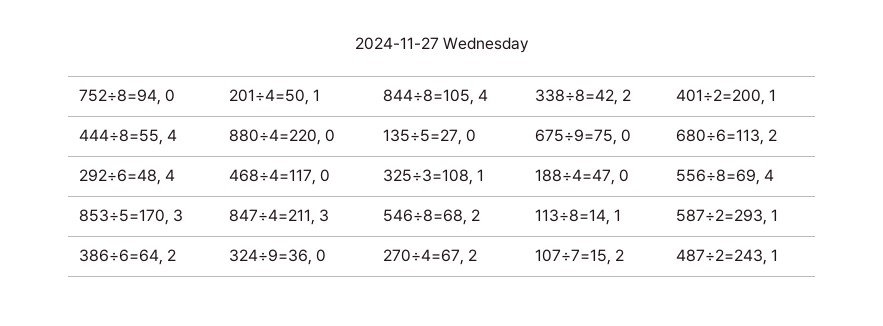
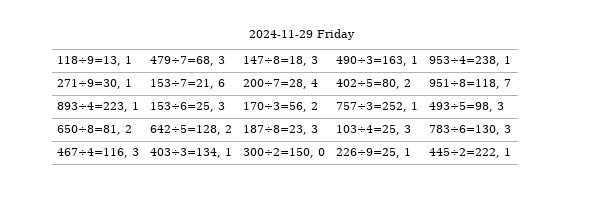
- 2024-11-27 Wednesday
- 752÷8=94, 0 | 201÷4=50, 1 | 844÷8=105, 4 | 338÷8=42, 2 | 401÷2=200, 1
- 444÷8=55, 4 | 880÷4=220, 0 | 135÷5=27, 0 | 675÷9=75, 0 | 680÷6=113, 2
- 292÷6=48, 4 | 468÷4=117, 0 | 325÷3=108, 1 | 188÷4=47, 0 | 556÷8=69, 4
- 853÷5=170, 3 | 847÷4=211, 3 | 546÷8=68, 2 | 113÷8=14, 1 | 587÷2=293, 1
- 386÷6=64, 2 | 324÷9=36, 0 | 270÷4=67, 2 | 107÷7=15, 2 | 487÷2=243, 1
+ 2024-11-29 Friday
+ 118÷9=13, 1 | 479÷7=68, 3 | 147÷8=18, 3 | 490÷3=163, 1 | 953÷4=238, 1
+ 271÷9=30, 1 | 153÷7=21, 6 | 200÷7=28, 4 | 402÷5=80, 2 | 951÷8=118, 7
+ 893÷4=223, 1 | 153÷6=25, 3 | 170÷3=56, 2 | 757÷3=252, 1 | 493÷5=98, 3
+ 650÷8=81, 2 | 642÷5=128, 2 | 187÷8=23, 3 | 103÷4=25, 3 | 783÷6=130, 3
+ 467÷4=116, 3 | 403÷3=134, 1 | 300÷2=150, 0 | 226÷9=25, 1 | 445÷2=222, 1

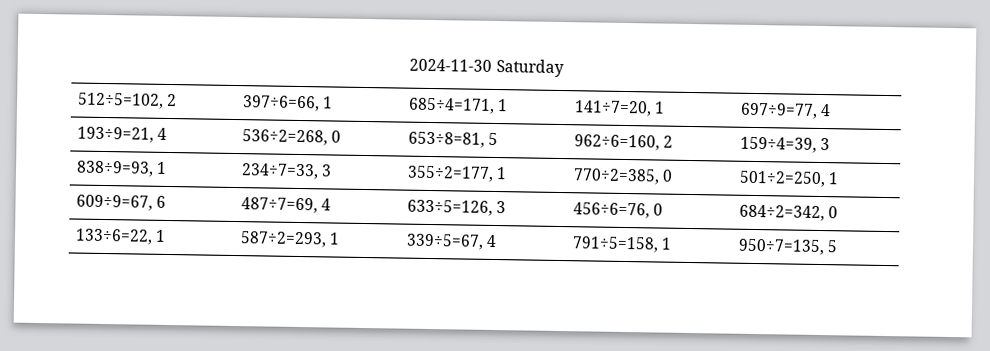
- 2024-11-29 Friday
- 118÷9=13, 1 | 479÷7=68, 3 | 147÷8=18, 3 | 490÷3=163, 1 | 953÷4=238, 1
- 271÷9=30, 1 | 153÷7=21, 6 | 200÷7=28, 4 | 402÷5=80, 2 | 951÷8=118, 7
- 893÷4=223, 1 | 153÷6=25, 3 | 170÷3=56, 2 | 757÷3=252, 1 | 493÷5=98, 3
- 650÷8=81, 2 | 642÷5=128, 2 | 187÷8=23, 3 | 103÷4=25, 3 | 783÷6=130, 3
- 467÷4=116, 3 | 403÷3=134, 1 | 300÷2=150, 0 | 226÷9=25, 1 | 445÷2=222, 1
+ 2024-11-30 Saturday
+ 512÷5=102, 2 | 397÷6=66, 1 | 685÷4=171, 1 | 141÷7=20, 1 | 697÷9=77, 4
+ 193÷9=21, 4 | 536÷2=268, 0 | 653÷8=81, 5 | 962÷6=160, 2 | 159÷4=39, 3
+ 838÷9=93, 1 | 234÷7=33, 3 | 355÷2=177, 1 | 770÷2=385, 0 | 501÷2=250, 1
+ 609÷9=67, 6 | 487÷7=69, 4 | 633÷5=126, 3 | 456÷6=76, 0 | 684÷2=342, 0
+ 133÷6=22, 1 | 587÷2=293, 1 | 339÷5=67, 4 | 791÷5=158, 1 | 950÷7=135, 5

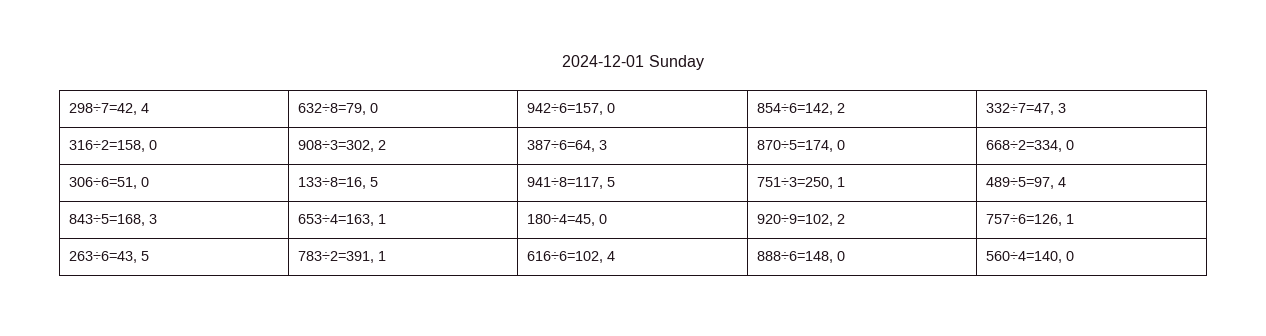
- 2024-11-30 Saturday
- 512÷5=102, 2 | 397÷6=66, 1 | 685÷4=171, 1 | 141÷7=20, 1 | 697÷9=77, 4
- 193÷9=21, 4 | 536÷2=268, 0 | 653÷8=81, 5 | 962÷6=160, 2 | 159÷4=39, 3
- 838÷9=93, 1 | 234÷7=33, 3 | 355÷2=177, 1 | 770÷2=385, 0 | 501÷2=250, 1
- 609÷9=67, 6 | 487÷7=69, 4 | 633÷5=126, 3 | 456÷6=76, 0 | 684÷2=342, 0
- 133÷6=22, 1 | 587÷2=293, 1 | 339÷5=67, 4 | 791÷5=158, 1 | 950÷7=135, 5
+ 2024-12-01 Sunday
+ 298÷7=42, 4 | 632÷8=79, 0 | 942÷6=157, 0 | 854÷6=142, 2 | 332÷7=47, 3
+ 316÷2=158, 0 | 908÷3=302, 2 | 387÷6=64, 3 | 870÷5=174, 0 | 668÷2=334, 0
+ 306÷6=51, 0 | 133÷8=16, 5 | 941÷8=117, 5 | 751÷3=250, 1 | 489÷5=97, 4
+ 843÷5=168, 3 | 653÷4=163, 1 | 180÷4=45, 0 | 920÷9=102, 2 | 757÷6=126, 1
+ 263÷6=43, 5 | 783÷2=391, 1 | 616÷6=102, 4 | 888÷6=148, 0 | 560÷4=140, 0

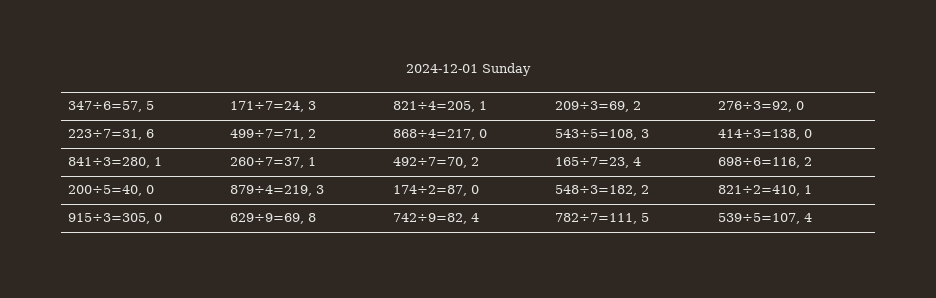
- 298÷7=42, 4 | 632÷8=79, 0 | 942÷6=157, 0 | 854÷6=142, 2 | 332÷7=47, 3
- 316÷2=158, 0 | 908÷3=302, 2 | 387÷6=64, 3 | 870÷5=174, 0 | 668÷2=334, 0
- 306÷6=51, 0 | 133÷8=16, 5 | 941÷8=117, 5 | 751÷3=250, 1 | 489÷5=97, 4
- 843÷5=168, 3 | 653÷4=163, 1 | 180÷4=45, 0 | 920÷9=102, 2 | 757÷6=126, 1
- 263÷6=43, 5 | 783÷2=391, 1 | 616÷6=102, 4 | 888÷6=148, 0 | 560÷4=140, 0
+ 347÷6=57, 5 | 171÷7=24, 3 | 821÷4=205, 1 | 209÷3=69, 2 | 276÷3=92, 0
+ 223÷7=31, 6 | 499÷7=71, 2 | 868÷4=217, 0 | 543÷5=108, 3 | 414÷3=138, 0
+ 841÷3=280, 1 | 260÷7=37, 1 | 492÷7=70, 2 | 165÷7=23, 4 | 698÷6=116, 2
+ 200÷5=40, 0 | 879÷4=219, 3 | 174÷2=87, 0 | 548÷3=182, 2 | 821÷2=410, 1
+ 915÷3=305, 0 | 629÷9=69, 8 | 742÷9=82, 4 | 782÷7=111, 5 | 539÷5=107, 4

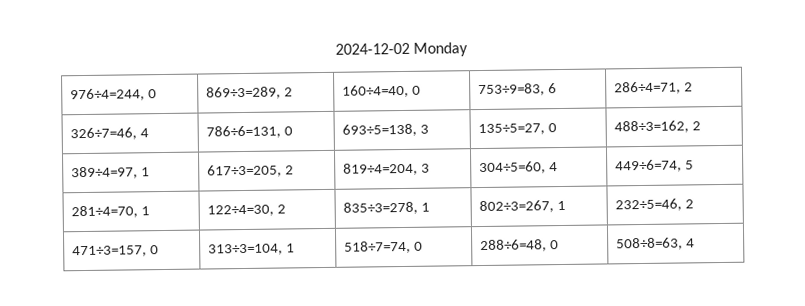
- 2024-12-01 Sunday
- 347÷6=57, 5 | 171÷7=24, 3 | 821÷4=205, 1 | 209÷3=69, 2 | 276÷3=92, 0
- 223÷7=31, 6 | 499÷7=71, 2 | 868÷4=217, 0 | 543÷5=108, 3 | 414÷3=138, 0
- 841÷3=280, 1 | 260÷7=37, 1 | 492÷7=70, 2 | 165÷7=23, 4 | 698÷6=116, 2
- 200÷5=40, 0 | 879÷4=219, 3 | 174÷2=87, 0 | 548÷3=182, 2 | 821÷2=410, 1
- 915÷3=305, 0 | 629÷9=69, 8 | 742÷9=82, 4 | 782÷7=111, 5 | 539÷5=107, 4
+ 2024-12-02 Monday
+ 976÷4=244, 0 | 869÷3=289, 2 | 160÷4=40, 0 | 753÷9=83, 6 | 286÷4=71, 2
+ 326÷7=46, 4 | 786÷6=131, 0 | 693÷5=138, 3 | 135÷5=27, 0 | 488÷3=162, 2
+ 389÷4=97, 1 | 617÷3=205, 2 | 819÷4=204, 3 | 304÷5=60, 4 | 449÷6=74, 5
+ 281÷4=70, 1 | 122÷4=30, 2 | 835÷3=278, 1 | 802÷3=267, 1 | 232÷5=46, 2
+ 471÷3=157, 0 | 313÷3=104, 1 | 518÷7=74, 0 | 288÷6=48, 0 | 508÷8=63, 4

